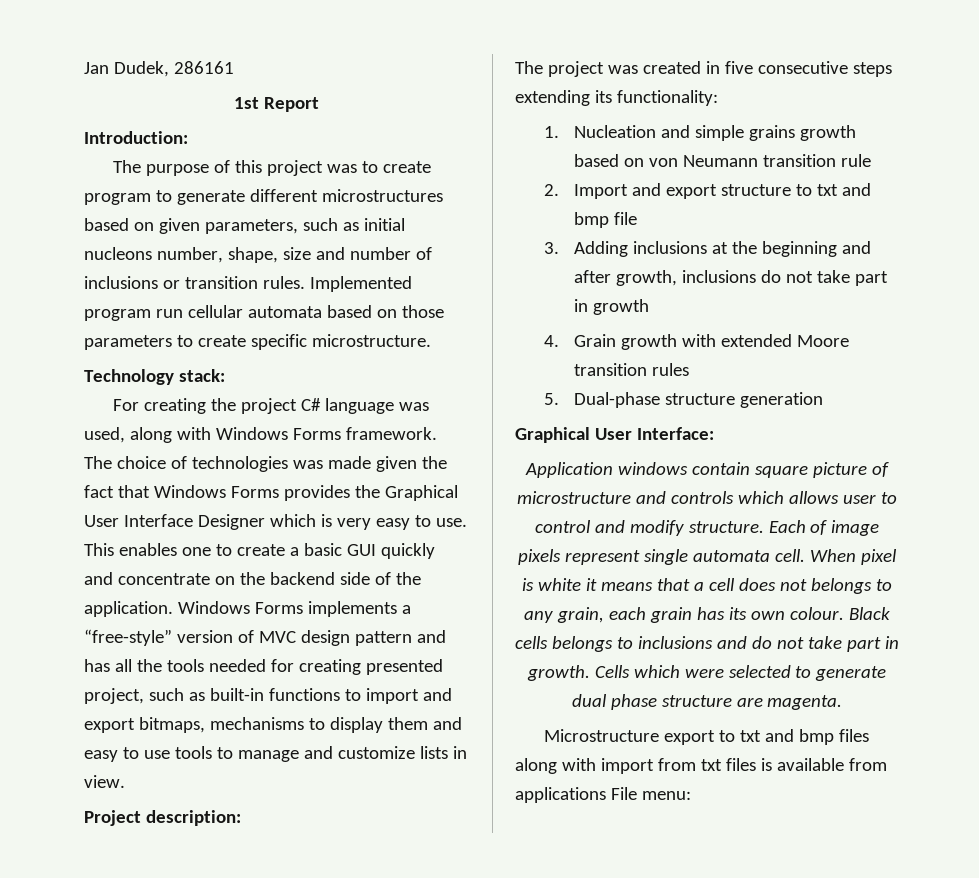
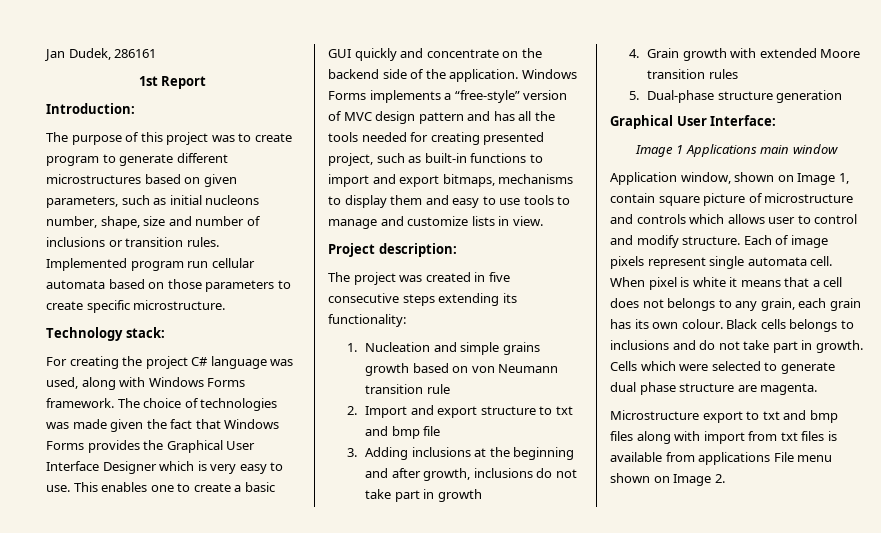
- Application windows contain square picture of microstructure and controls which allows user to control and modify structure.
+ Image 1 Applications main window
+ Application window, shown on Image 1, contain square picture of microstructure and controls which allows user to control and modify structure.
- Microstructure export to txt and bmp files along with import from txt files is available from applications File menu:
+ Microstructure export to txt and bmp files along with import from txt files is available from applications File menu shown on Image 2.

